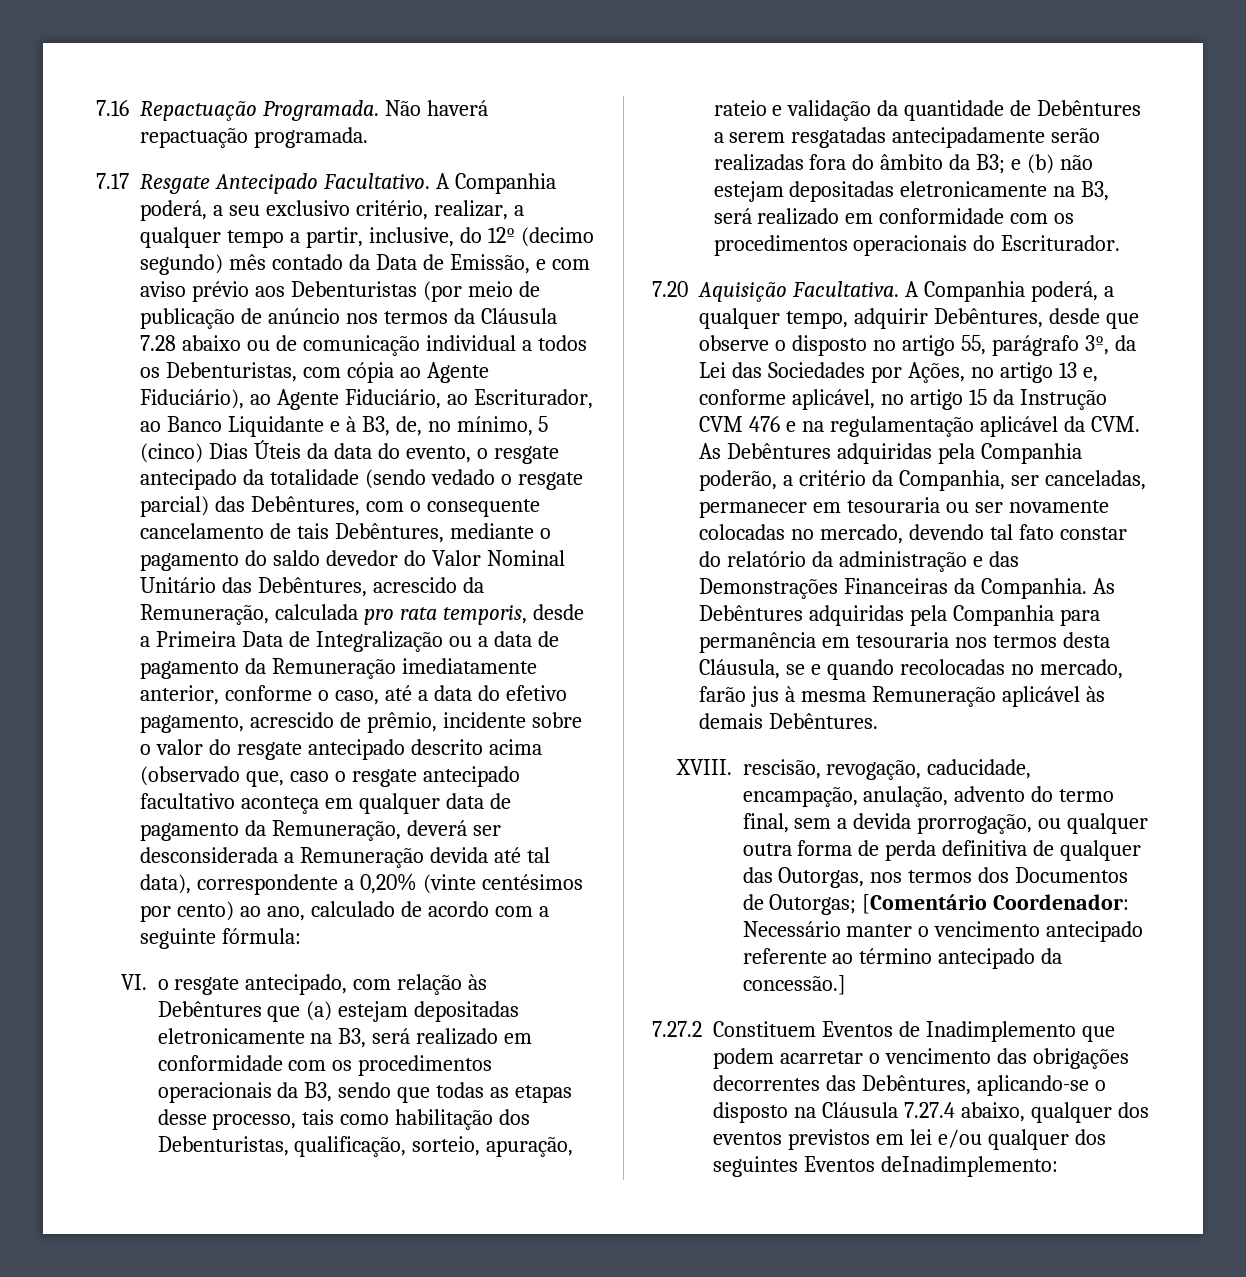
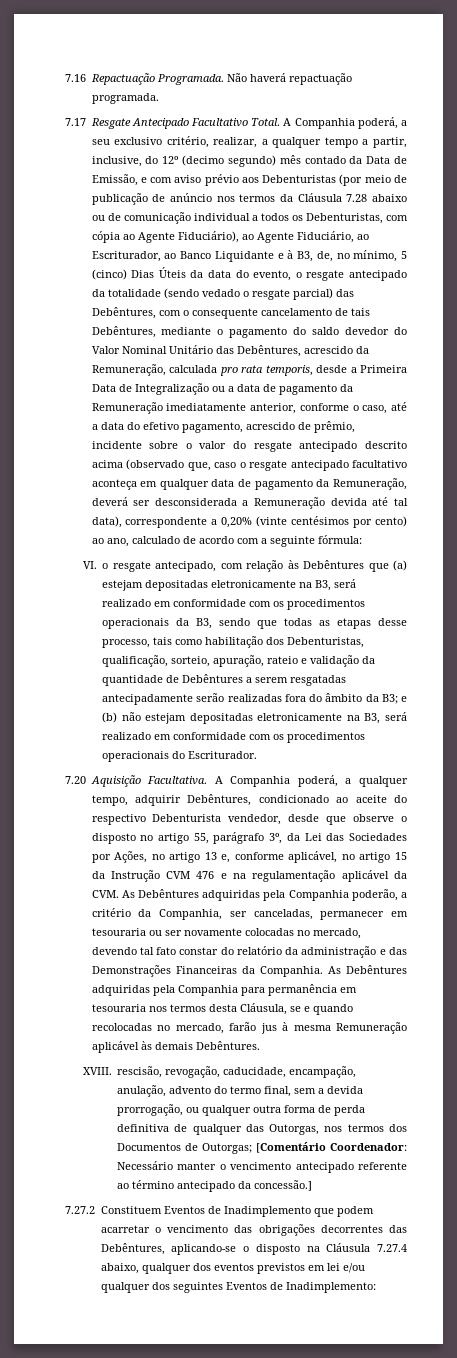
- 7.17 Resgate Antecipado Facultativo.
+ 7.17 Resgate Antecipado Facultativo Total.
- A Companhia poderá, a qualquer tempo, adquirir Debêntures, desde que observe o disposto no artigo 55, parágrafo 3º, da Lei das Sociedades por Ações, no artigo 13 e, conforme aplicável, no artigo 15 da Instrução CVM 476 e na regulamentação aplicável da CVM. As Debêntures adquiridas pela Companhia poderão, a critério da Companhia, ser canceladas, permanecer em tesouraria ou ser novamente colocadas no mercado, devendo tal fato constar do relatório da administração e das Demonstrações Financeiras da Companhia.
+ A Companhia poderá, a qualquer tempo, adquirir Debêntures, condicionado ao aceite do respectivo Debenturista vendedor, desde que observe o disposto no artigo 55, parágrafo 3º, da Lei das Sociedades por Ações, no artigo 13 e, conforme aplicável, no artigo 15 da Instrução CVM 476 e na regulamentação aplicável da CVM. As Debêntures adquiridas pela Companhia poderão, a critério da Companhia, ser canceladas, permanecer em tesouraria ou ser novamente colocadas no mercado, devendo tal fato constar do relatório da administração e das Demonstrações Financeiras da Companhia.
- 7.27.2 Constituem Eventos de Inadimplemento que podem acarretar o vencimento das obrigações decorrentes das Debêntures, aplicando-se o disposto na Cláusula 7.27.4 abaixo, qualquer dos eventos previstos em lei e/ou qualquer dos seguintes Eventos deInadimplemento:
+ 7.27.2 Constituem Eventos de Inadimplemento que podem acarretar o vencimento das obrigações decorrentes das Debêntures, aplicando-se o disposto na Cláusula 7.27.4 abaixo, qualquer dos eventos previstos em lei e/ou qualquer dos seguintes Eventos de Inadimplemento:

